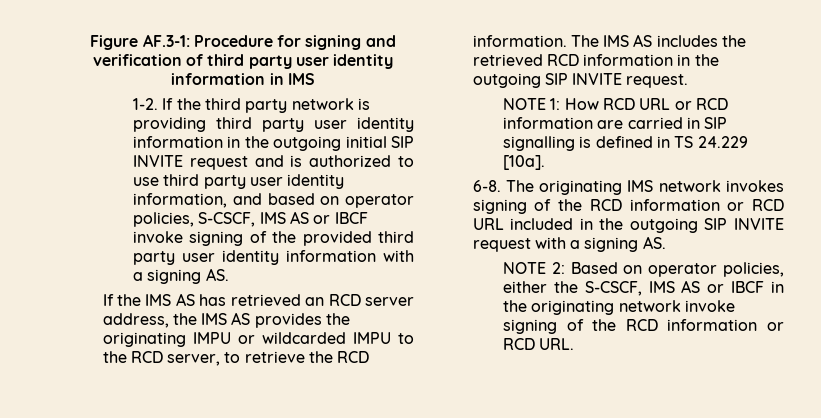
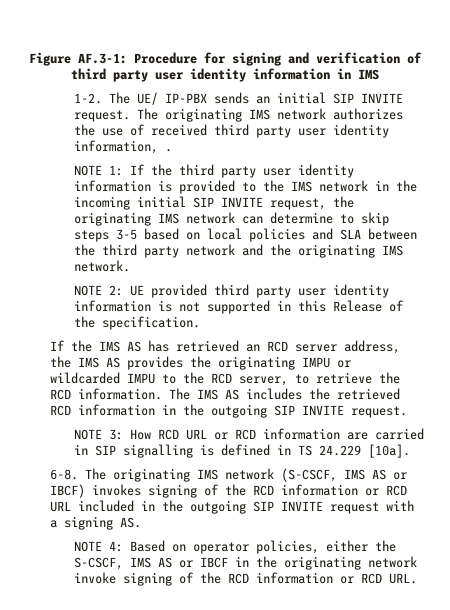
- If the third party network is providing third party user identity information in the outgoing initial SIP INVITE request and is authorized to use third party user identity information, and based on operator policies, S-CSCF, IMS AS or IBCF invoke signing of the provided third party user identity information with a signing AS.
+ The UE/ IP-PBX sends an initial SIP INVITE request. The originating IMS network authorizes the use of received third party user identity information, .
+ NOTE 1: If the third party user identity information is provided to the IMS network in the incoming initial SIP INVITE request, the originating IMS network can determine to skip steps 3-5 based on local policies and SLA between the third party network and the originating IMS network.
+ NOTE 2: UE provided third party user identity information is not supported in this Release of the specification.
- NOTE 1: How RCD URL or RCD information are carried in SIP signalling is defined in TS 24.229 [10a].
+ NOTE 3: How RCD URL or RCD information are carried in SIP signalling is defined in TS 24.229 [10a].
- The originating IMS network invokes signing of the RCD information or RCD URL included in the outgoing SIP INVITE request with a signing AS.
+ The originating IMS network (S-CSCF, IMS AS or IBCF) invokes signing of the RCD information or RCD URL included in the outgoing SIP INVITE request with a signing AS.
- NOTE 2: Based on operator policies, either the S-CSCF, IMS AS or IBCF in the originating network invoke signing of the RCD information or RCD URL.
+ NOTE 4: Based on operator policies, either the S-CSCF, IMS AS or IBCF in the originating network invoke signing of the RCD information or RCD URL.

